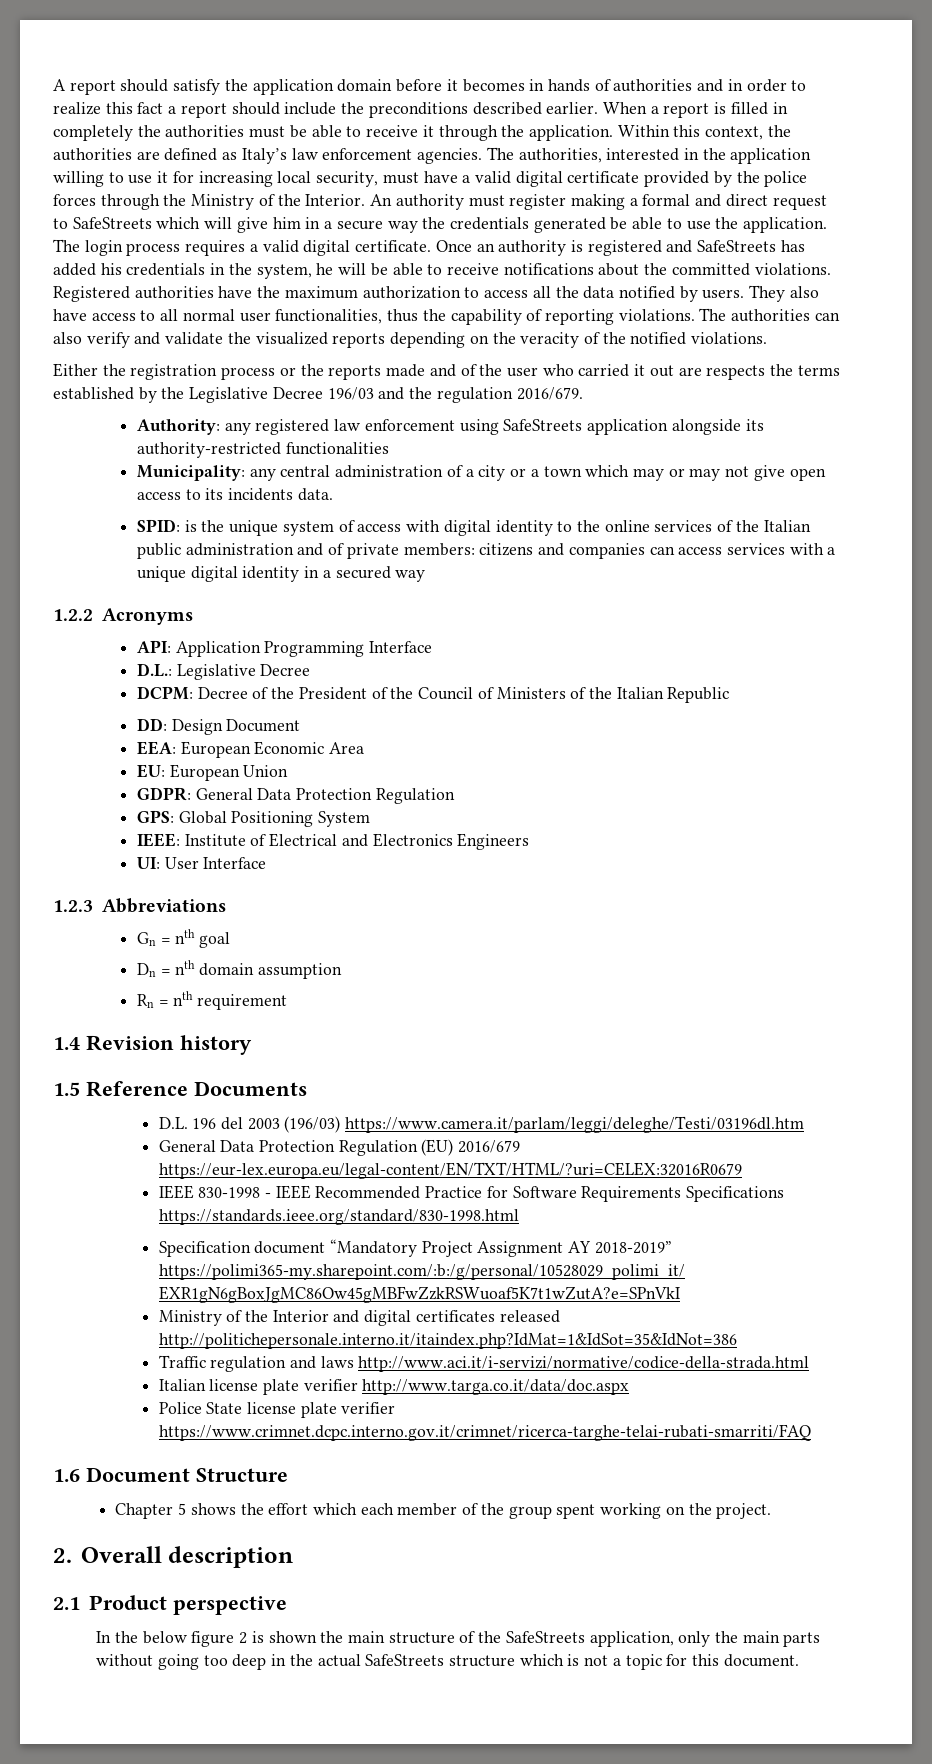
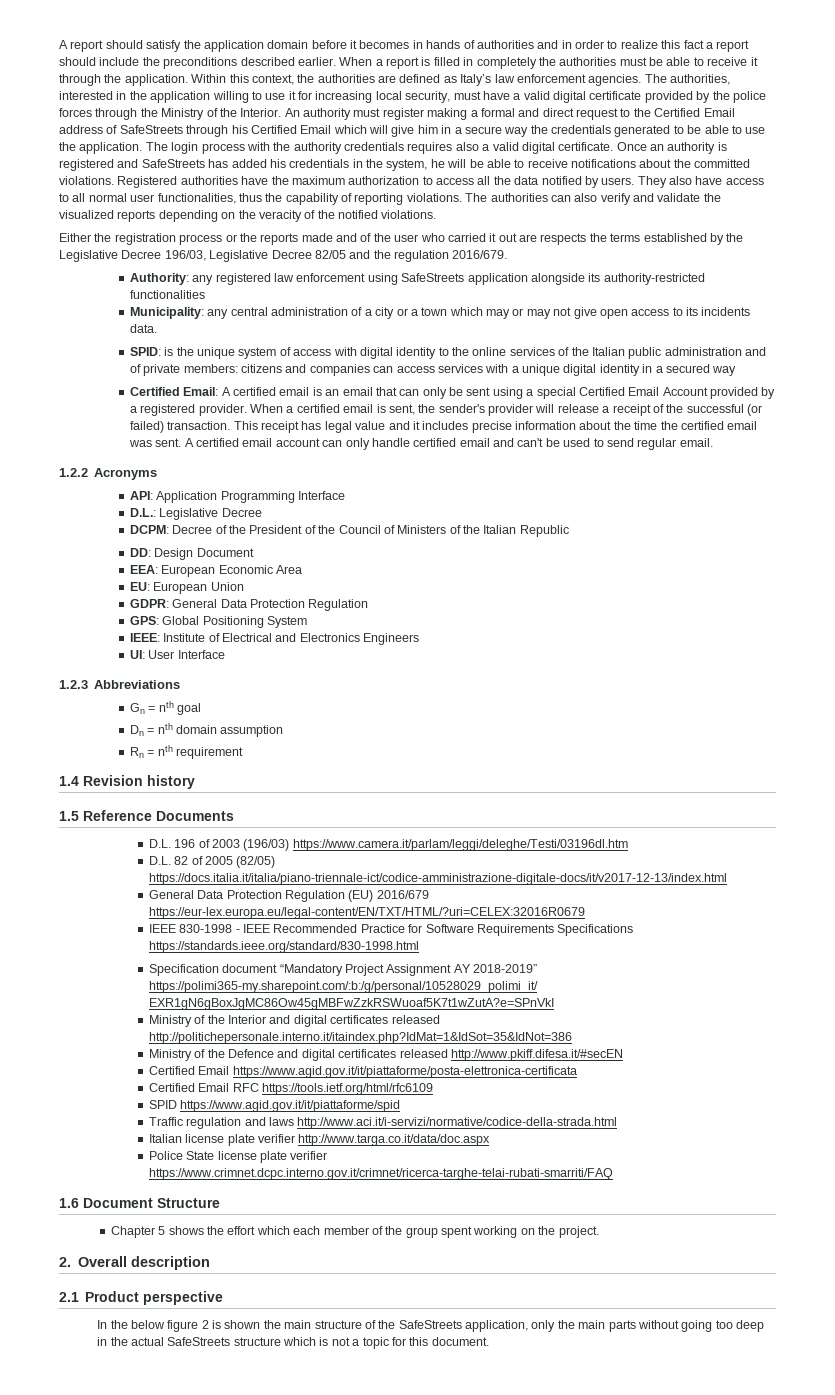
- An authority must register making a formal and direct request to SafeStreets which will give him in a secure way the credentials generated be able to use the application.
+ An authority must register making a formal and direct request to the Certified Email address of SafeStreets through his Certified Email which will give him in a secure way the credentials generated to be able to use the application.
- The login process requires a valid digital certificate.
+ The login process with the authority credentials requires also a valid digital certificate.
- Either the registration process or the reports made and of the user who carried it out are respects the terms established by the Legislative Decree 196/03 and the regulation 2016/679.
+ Either the registration process or the reports made and of the user who carried it out are respects the terms established by the Legislative Decree 196/03, Legislative Decree 82/05 and the regulation 2016/679.
+ Certified Email: A certified email is an email that can only be sent using a special Certified Email Account provided by a registered provider. When a certified email is sent, the sender's provider will release a receipt of the successful (or failed) transaction. This receipt has legal value and it includes precise information about the time the certified email was sent. A certified email account can only handle certified email and can't be used to send regular email.
- D.L. 196 del 2003 (196/03) https://www.camera.it/parlam/leggi/deleghe/Testi/03196dl.htm
+ D.L. 196 of 2003 (196/03) https://www.camera.it/parlam/leggi/deleghe/Testi/03196dl.htm
+ D.L. 82 of 2005 (82/05) https://docs.italia.it/italia/piano-triennale-ict/codice-amministrazione-digitale-docs/it/v2017-12-13/index.html
+ Ministry of the Defence and digital certificates released http://www.pkiff.difesa.it/#secEN
+ Certified Email https://www.agid.gov.it/it/piattaforme/posta-elettronica-certificata
+ Certified Email RFC https://tools.ietf.org/html/rfc6109
+ SPID https://www.agid.gov.it/it/piattaforme/spid

